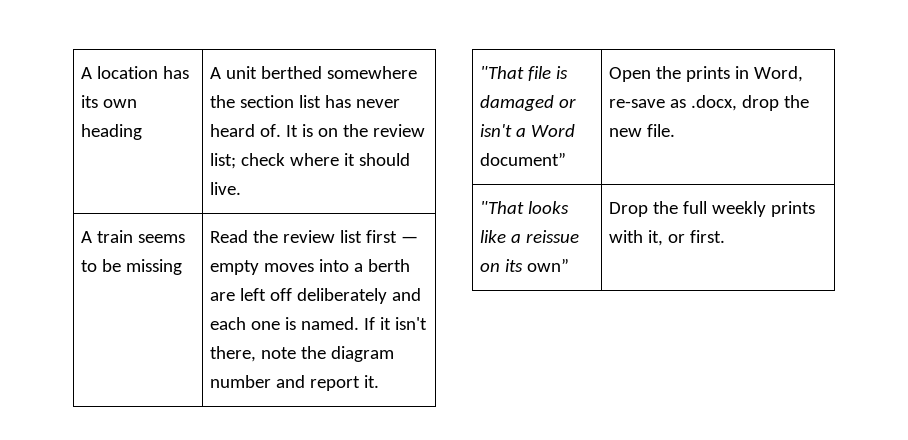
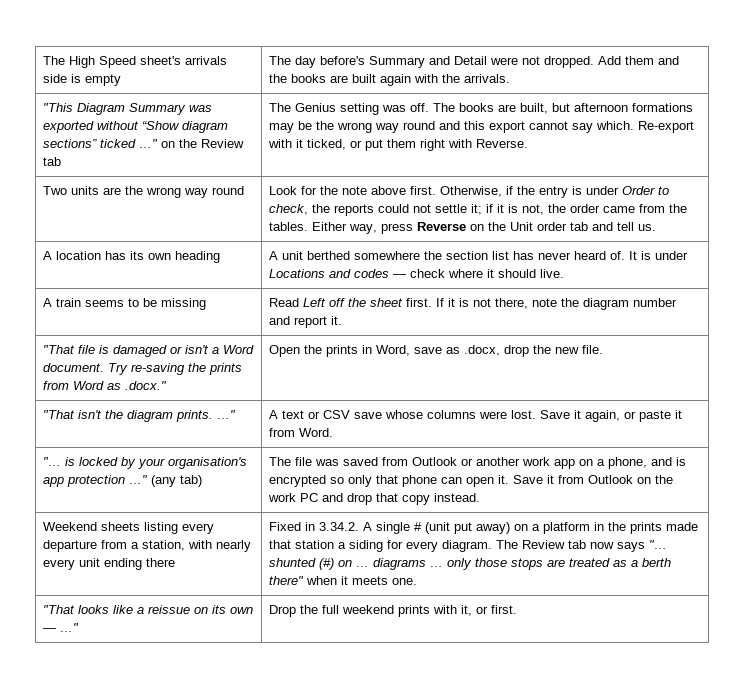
+ The High Speed sheet's arrivals side is empty | The day before's Summary and Detail were not dropped. Add them and the books are built again with the arrivals.
+ "This Diagram Summary was exported without “Show diagram sections” ticked …" on the Review tab | The Genius setting was off. The books are built, but afternoon formations may be the wrong way round and this export cannot say which. Re-export with it ticked, or put them right with Reverse.
+ Two units are the wrong way round | Look for the note above first. Otherwise, if the entry is under Order to check, the reports could not settle it; if it is not, the order came from the tables. Either way, press Reverse on the Unit order tab and tell us.
- A location has its own heading | A unit berthed somewhere the section list has never heard of. It is on the review list; check where it should live.
+ A location has its own heading | A unit berthed somewhere the section list has never heard of. It is under Locations and codes — check where it should live.
- A train seems to be missing | Read the review list first — empty moves into a berth are left off deliberately and each one is named. If it isn't there, note the diagram number and report it.
+ A train seems to be missing | Read Left off the sheet first. If it is not there, note the diagram number and report it.
- "That file is damaged or isn't a Word document” | Open the prints in Word, re-save as .docx, drop the new file.
+ "That file is damaged or isn't a Word document. Try re-saving the prints from Word as .docx." | Open the prints in Word, save as .docx, drop the new file.
+ "That isn't the diagram prints. …" | A text or CSV save whose columns were lost. Save it again, or paste it from Word.
+ "… is locked by your organisation's app protection …" (any tab) | The file was saved from Outlook or another work app on a phone, and is encrypted so only that phone can open it. Save it from Outlook on the work PC and drop that copy instead.
+ Weekend sheets listing every departure from a station, with nearly every unit ending there | Fixed in 3.34.2. A single # (unit put away) on a platform in the prints made that station a siding for every diagram. The Review tab now says "… shunted (#) on … diagrams … only those stops are treated as a berth there" when it meets one.
- "That looks like a reissue on its own” | Drop the full weekly prints with it, or first.
+ "That looks like a reissue on its own — …" | Drop the full weekend prints with it, or first.

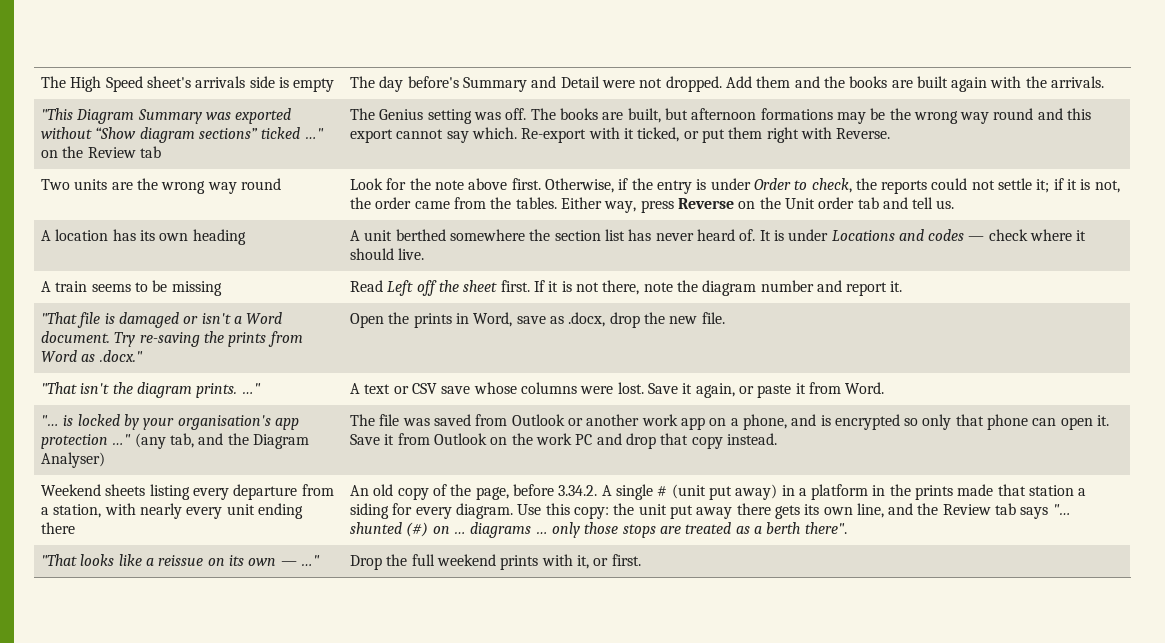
- (any tab)
+ (any tab, and the Diagram Analyser)
- Fixed in 3.34.2. A single # (unit put away) on a platform in the prints made that station a siding for every diagram.
+ An old copy of the page, before 3.34.2. A single # (unit put away) in a platform in the prints made that station a siding for every diagram.
- The Review tab now says "… shunted (#) on … diagrams … only those stops are treated as a berth there" when it meets one.
+ Use this copy: the unit put away there gets its own line, and the Review tab says "… shunted (#) on … diagrams … only those stops are treated as a berth there".

